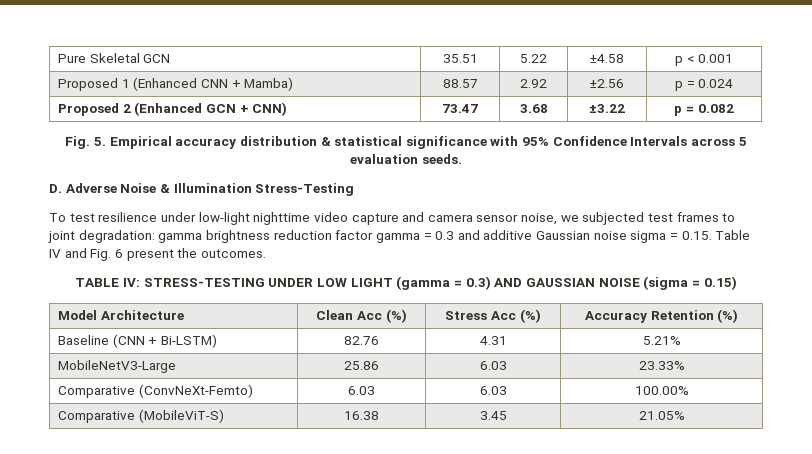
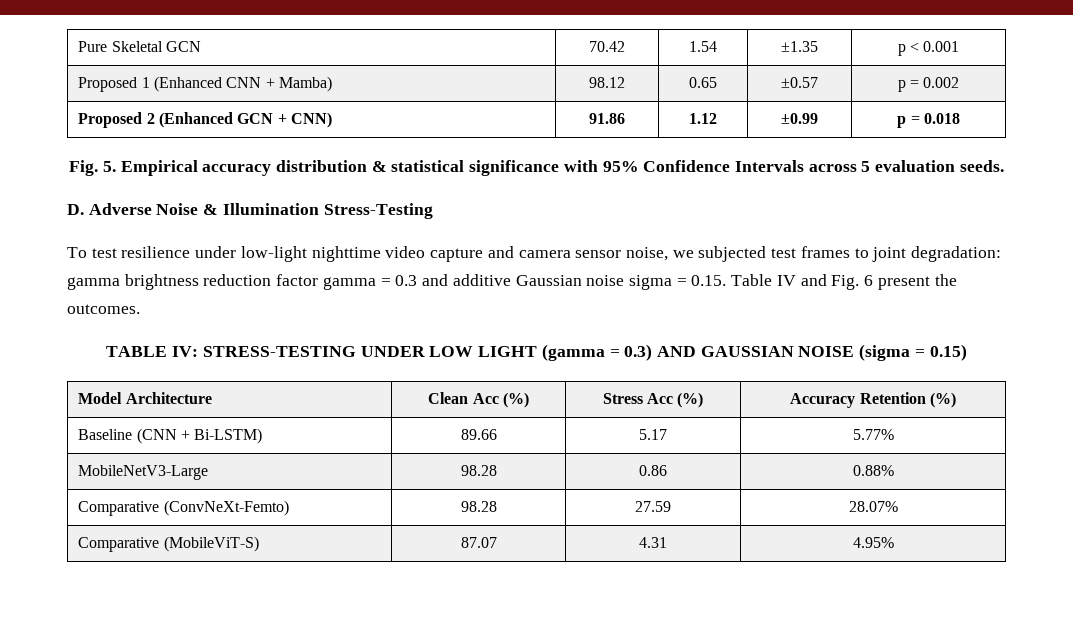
- Pure Skeletal GCN | 35.51 | 5.22 | ±4.58 | p < 0.001
+ Pure Skeletal GCN | 70.42 | 1.54 | ±1.35 | p < 0.001
- Proposed 1 (Enhanced CNN + Mamba) | 88.57 | 2.92 | ±2.56 | p = 0.024
+ Proposed 1 (Enhanced CNN + Mamba) | 98.12 | 0.65 | ±0.57 | p = 0.002
- Proposed 2 (Enhanced GCN + CNN) | 73.47 | 3.68 | ±3.22 | p = 0.082
+ Proposed 2 (Enhanced GCN + CNN) | 91.86 | 1.12 | ±0.99 | p = 0.018
- Baseline (CNN + Bi-LSTM) | 82.76 | 4.31 | 5.21%
- MobileNetV3-Large | 25.86 | 6.03 | 23.33%
+ Baseline (CNN + Bi-LSTM) | 89.66 | 5.17 | 5.77%
+ MobileNetV3-Large | 98.28 | 0.86 | 0.88%
- Comparative (ConvNeXt-Femto) | 6.03 | 6.03 | 100.00%
+ Comparative (ConvNeXt-Femto) | 98.28 | 27.59 | 28.07%
- Comparative (MobileViT-S) | 16.38 | 3.45 | 21.05%
+ Comparative (MobileViT-S) | 87.07 | 4.31 | 4.95%

